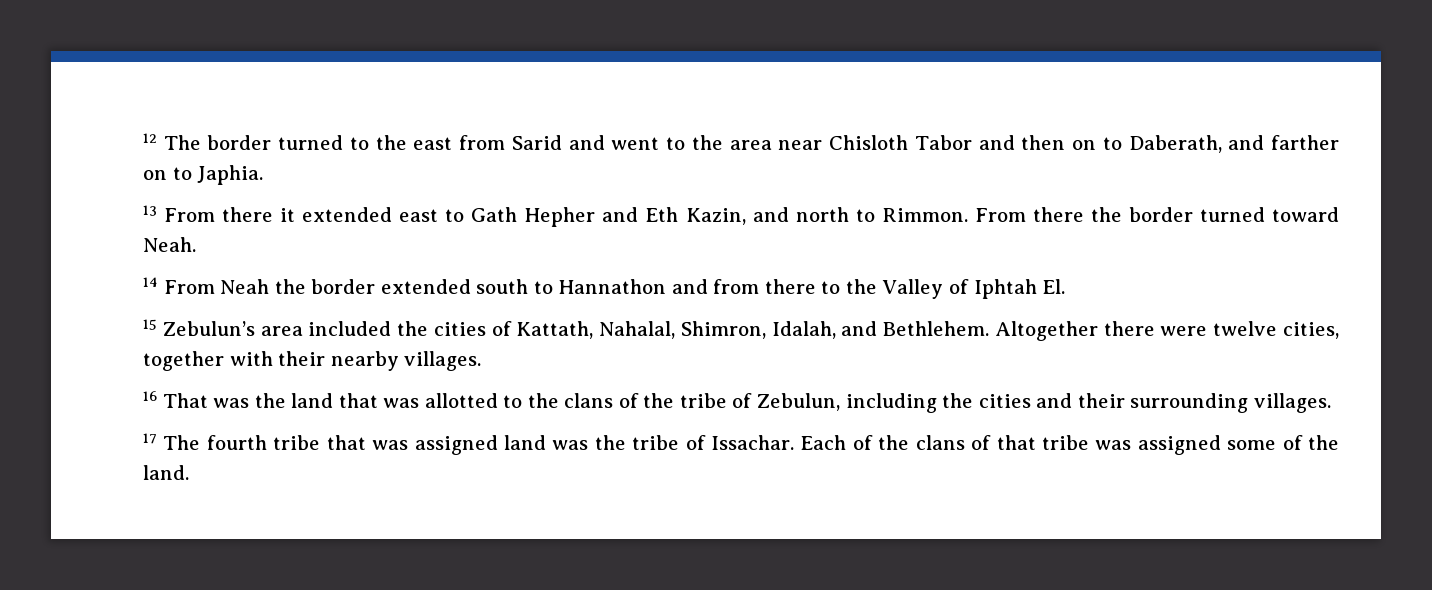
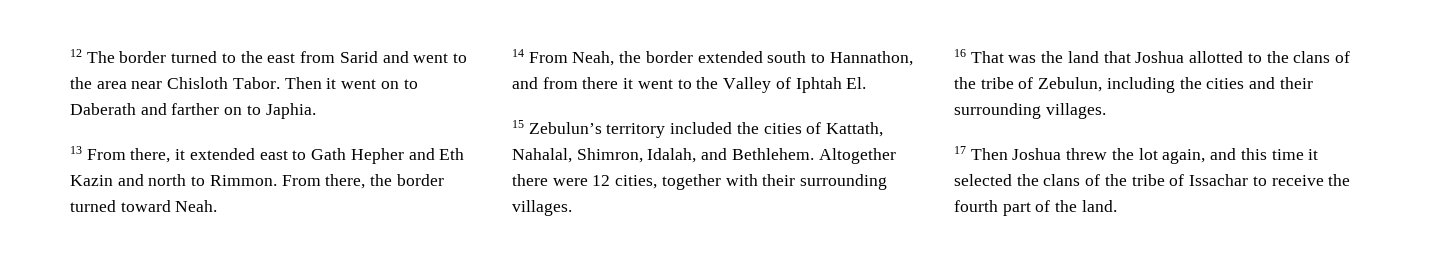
- 12 The border turned to the east from Sarid and went to the area near Chisloth Tabor and then on to Daberath, and farther on to Japhia.
+ 12 The border turned to the east from Sarid and went to the area near Chisloth Tabor. Then it went on to Daberath and farther on to Japhia.
- 13 From there it extended east to Gath Hepher and Eth Kazin, and north to Rimmon.
+ 13 From there, it extended east to Gath Hepher and Eth Kazin and north to Rimmon.
- From there the border turned toward Neah.
+ From there, the border turned toward Neah.
- 14 From Neah the border extended south to Hannathon and from there to the Valley of Iphtah El.
+ 14 From Neah, the border extended south to Hannathon, and from there it went to the Valley of Iphtah El.
- 15 Zebulun’s area included the cities of Kattath, Nahalal, Shimron, Idalah, and Bethlehem.
+ 15 Zebulun’s territory included the cities of Kattath, Nahalal, Shimron, Idalah, and Bethlehem.
- Altogether there were twelve cities, together with their nearby villages.
+ Altogether there were 12 cities, together with their surrounding villages.
- 16 That was the land that was allotted to the clans of the tribe of Zebulun, including the cities and their surrounding villages.
+ 16 That was the land that Joshua allotted to the clans of the tribe of Zebulun, including the cities and their surrounding villages.
- 17 The fourth tribe that was assigned land was the tribe of Issachar. Each of the clans of that tribe was assigned some of the land.
+ 17 Then Joshua threw the lot again, and this time it selected the clans of the tribe of Issachar to receive the fourth part of the land.

